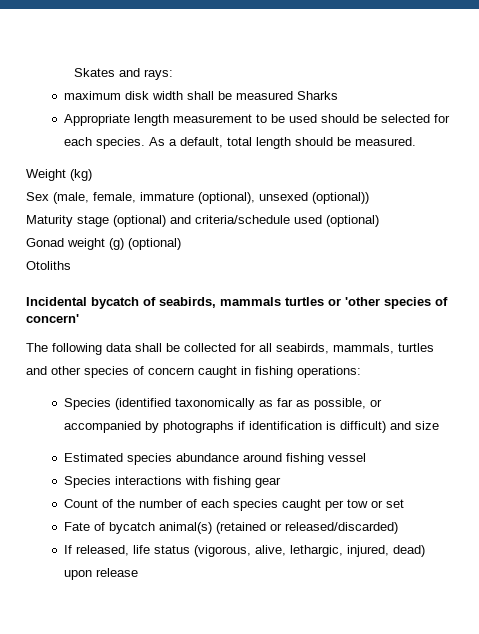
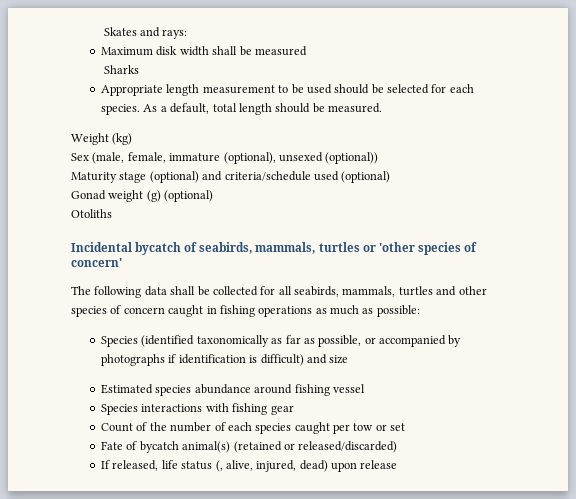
- maximum disk width shall be measured Sharks
+ Maximum disk width shall be measured
+ Sharks
- Incidental bycatch of seabirds, mammals turtles or 'other species of concern'
+ Incidental bycatch of seabirds, mammals, turtles or 'other species of concern'
- The following data shall be collected for all seabirds, mammals, turtles and other species of concern caught in fishing operations:
+ The following data shall be collected for all seabirds, mammals, turtles and other species of concern caught in fishing operations as much as possible:
- If released, life status (vigorous, alive, lethargic, injured, dead) upon release
+ If released, life status (, alive, injured, dead) upon release

